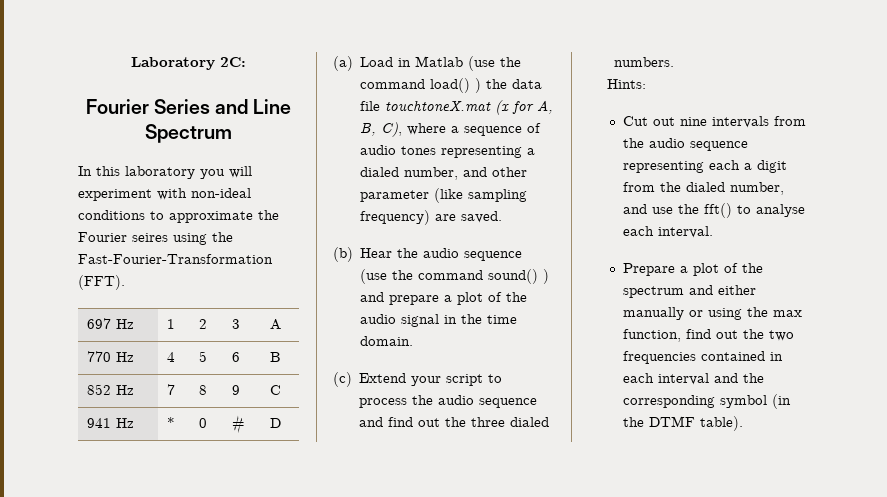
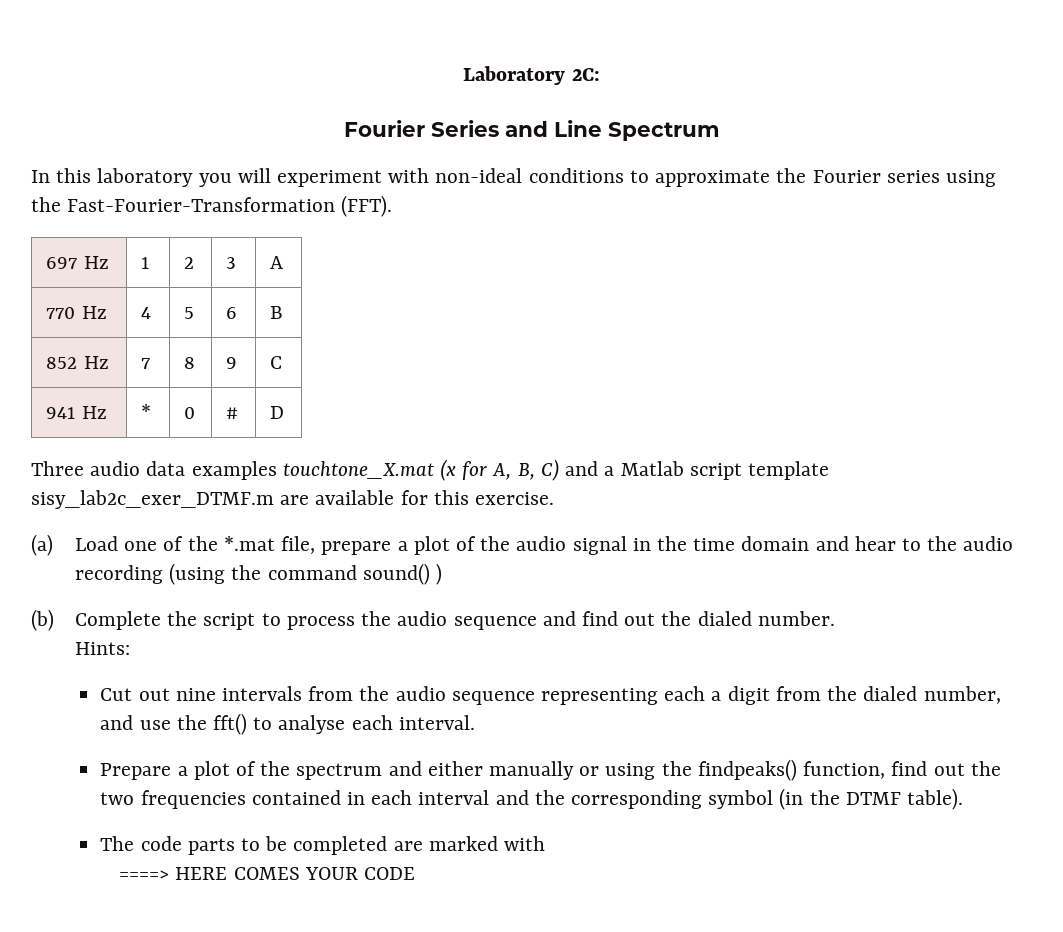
- In this laboratory you will experiment with non-ideal conditions to approximate the Fourier seires using the Fast-Fourier-Transformation (FFT).
+ In this laboratory you will experiment with non-ideal conditions to approximate the Fourier series using the Fast-Fourier-Transformation (FFT).
- (a) Load in Matlab (use the command load() ) the data file touchtoneX.mat (x for A, B, C), where a sequence of audio tones representing a dialed number, and other parameter (like sampling frequency) are saved.
- (b) Hear the audio sequence (use the command sound() ) and prepare a plot of the audio signal in the time domain.
- (c) Extend your script to process the audio sequence and find out the three dialed numbers.
+ Three audio data examples touchtone_X.mat (x for A, B, C) and a Matlab script template sisy_lab2c_exer_DTMF.m are available for this exercise.
+ (a) Load one of the *.mat file, prepare a plot of the audio signal in the time domain and hear to the audio recording (using the command sound() )
+ (b) Complete the script to process the audio sequence and find out the dialed number.
- Prepare a plot of the spectrum and either manually or using the max function, find out the two frequencies contained in each interval and the corresponding symbol (in the DTMF table).
+ Prepare a plot of the spectrum and either manually or using the findpeaks() function, find out the two frequencies contained in each interval and the corresponding symbol (in the DTMF table).
+ The code parts to be completed are marked with
+ ====> HERE COMES YOUR CODE

